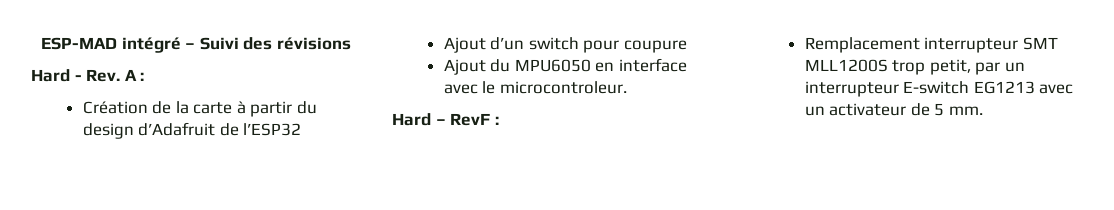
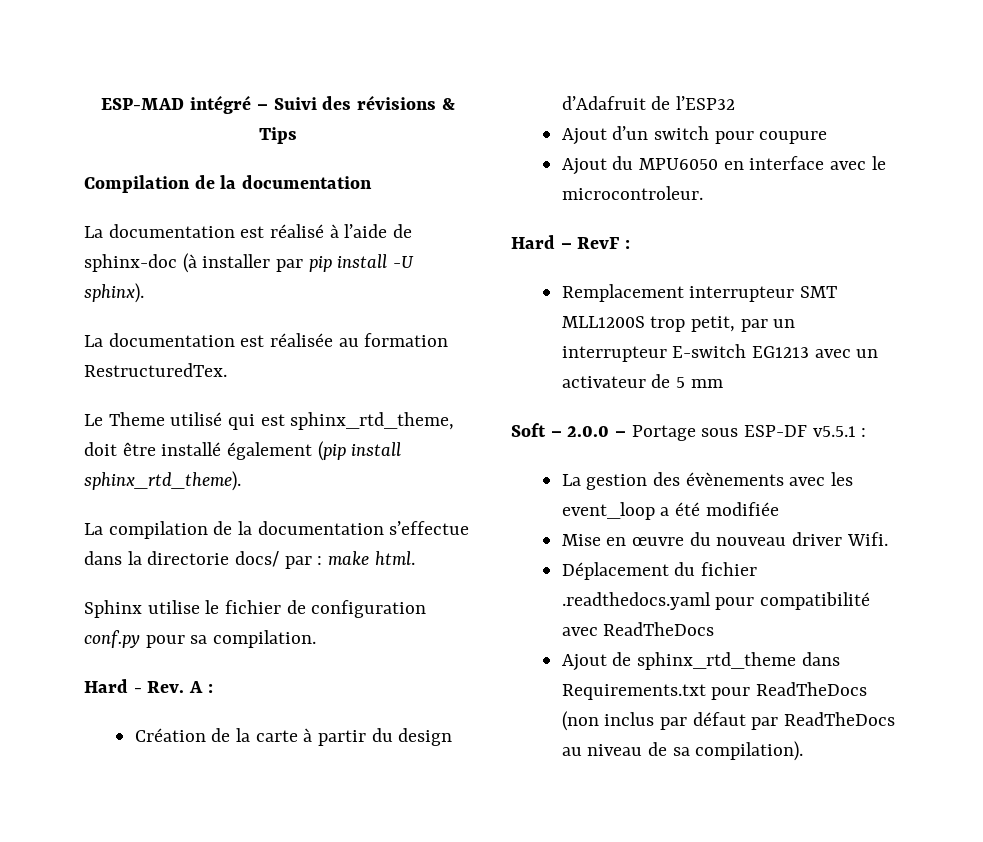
- ESP-MAD intégré – Suivi des révisions
+ ESP-MAD intégré – Suivi des révisions & Tips
+ Compilation de la documentation
+ La documentation est réalisé à l’aide de sphinx-doc (à installer par pip install -U sphinx).
+ La documentation est réalisée au formation RestructuredTex.
+ Le Theme utilisé qui est sphinx_rtd_theme, doit être installé également (pip install sphinx_rtd_theme).
+ La compilation de la documentation s’effectue dans la directorie docs/ par : make html.
+ Sphinx utilise le fichier de configuration conf.py pour sa compilation.
- Remplacement interrupteur SMT MLL1200S trop petit, par un interrupteur E-switch EG1213 avec un activateur de 5 mm.
+ Remplacement interrupteur SMT MLL1200S trop petit, par un interrupteur E-switch EG1213 avec un activateur de 5 mm
+ Soft – 2.0.0 – Portage sous ESP-DF v5.5.1 :
+ La gestion des évènements avec les event_loop a été modifiée
+ Mise en œuvre du nouveau driver Wifi.
+ Déplacement du fichier .readthedocs.yaml pour compatibilité avec ReadTheDocs
+ Ajout de sphinx_rtd_theme dans Requirements.txt pour ReadTheDocs (non inclus par défaut par ReadTheDocs au niveau de sa compilation).

